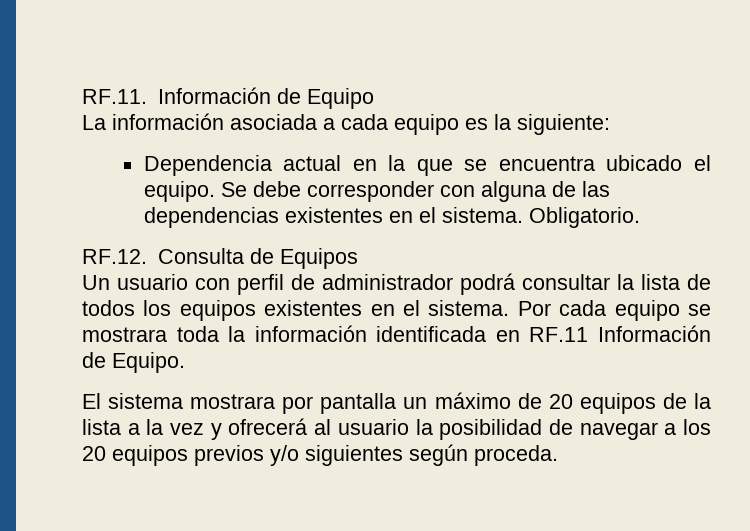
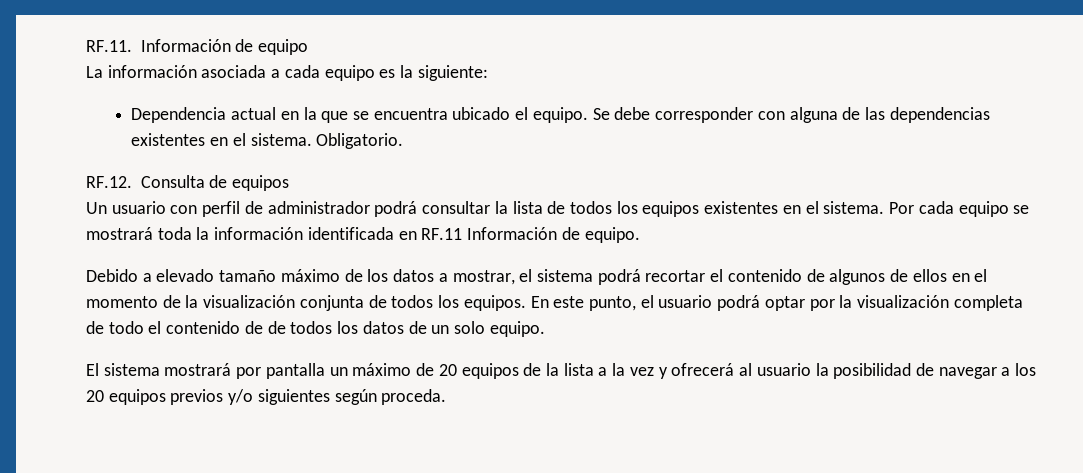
- RF.11. Información de Equipo
+ RF.11. Información de equipo
- RF.12. Consulta de Equipos
+ RF.12. Consulta de equipos
- Por cada equipo se mostrara toda la información identificada en RF.11 Información de Equipo.
+ Por cada equipo se mostrará toda la información identificada en RF.11 Información de equipo.
+ Debido a elevado tamaño máximo de los datos a mostrar, el sistema podrá recortar el contenido de algunos de ellos en el momento de la visualización conjunta de todos los equipos. En este punto, el usuario podrá optar por la visualización completa de todo el contenido de de todos los datos de un solo equipo.
- El sistema mostrara por pantalla un máximo de 20 equipos de la lista a la vez y ofrecerá al usuario la posibilidad de navegar a los 20 equipos previos y/o siguientes según proceda.
+ El sistema mostrará por pantalla un máximo de 20 equipos de la lista a la vez y ofrecerá al usuario la posibilidad de navegar a los 20 equipos previos y/o siguientes según proceda.

